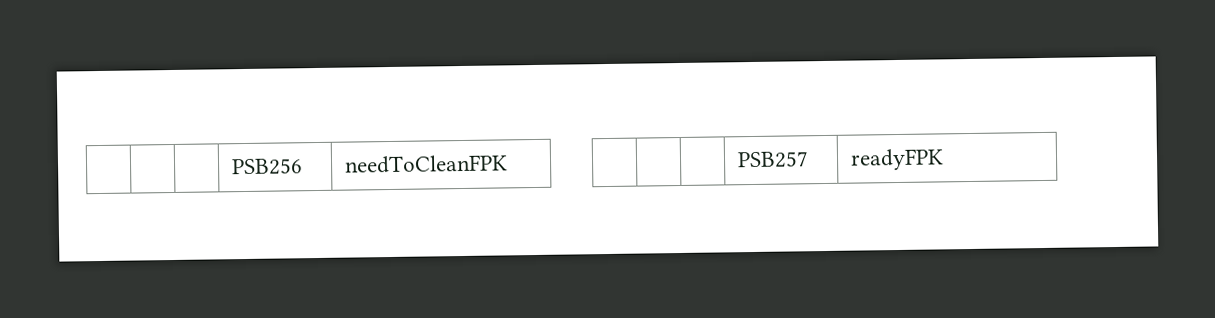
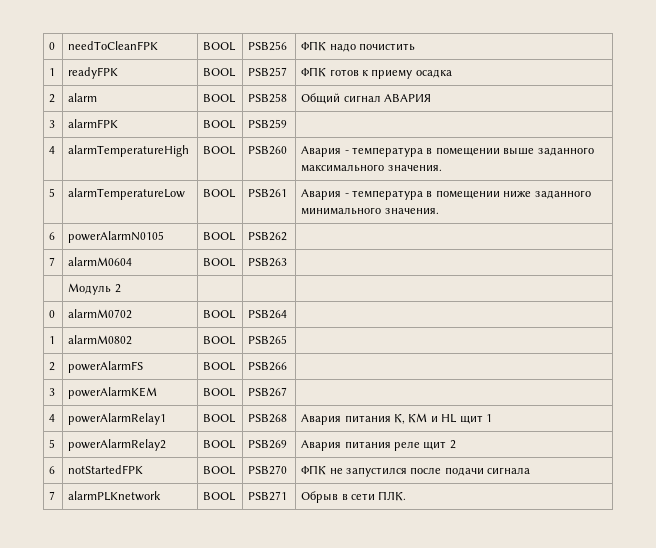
- | | | PSB256 | needToCleanFPK
- | | | PSB257 | readyFPK
+ 0 | needToCleanFPK | BOOL | PSB256 | ФПК надо почистить
+ 1 | readyFPK | BOOL | PSB257 | ФПК готов к приему осадка
+ 2 | alarm | BOOL | PSB258 | Общий сигнал АВАРИЯ
+ 3 | alarmFPK | BOOL | PSB259 |
+ 4 | alarmTemperatureHigh | BOOL | PSB260 | Авария - температура в помещении выше заданного максимального значения.
+ 5 | alarmTemperatureLow | BOOL | PSB261 | Авария - температура в помещении ниже заданного минимального значения.
+ 6 | powerAlarmN0105 | BOOL | PSB262 |
+ 7 | alarmM0604 | BOOL | PSB263 |
+ | Модуль 2 | | |
+ 0 | alarmM0702 | BOOL | PSB264 |
+ 1 | alarmM0802 | BOOL | PSB265 |
+ 2 | powerAlarmFS | BOOL | PSB266 |
+ 3 | powerAlarmKEM | BOOL | PSB267 |
+ 4 | powerAlarmRelay1 | BOOL | PSB268 | Авария питания К, КМ и HL щит 1
+ 5 | powerAlarmRelay2 | BOOL | PSB269 | Авария питания реле щит 2
+ 6 | notStartedFPK | BOOL | PSB270 | ФПК не запустился после подачи сигнала
+ 7 | alarmPLKnetwork | BOOL | PSB271 | Обрыв в сети ПЛК.

